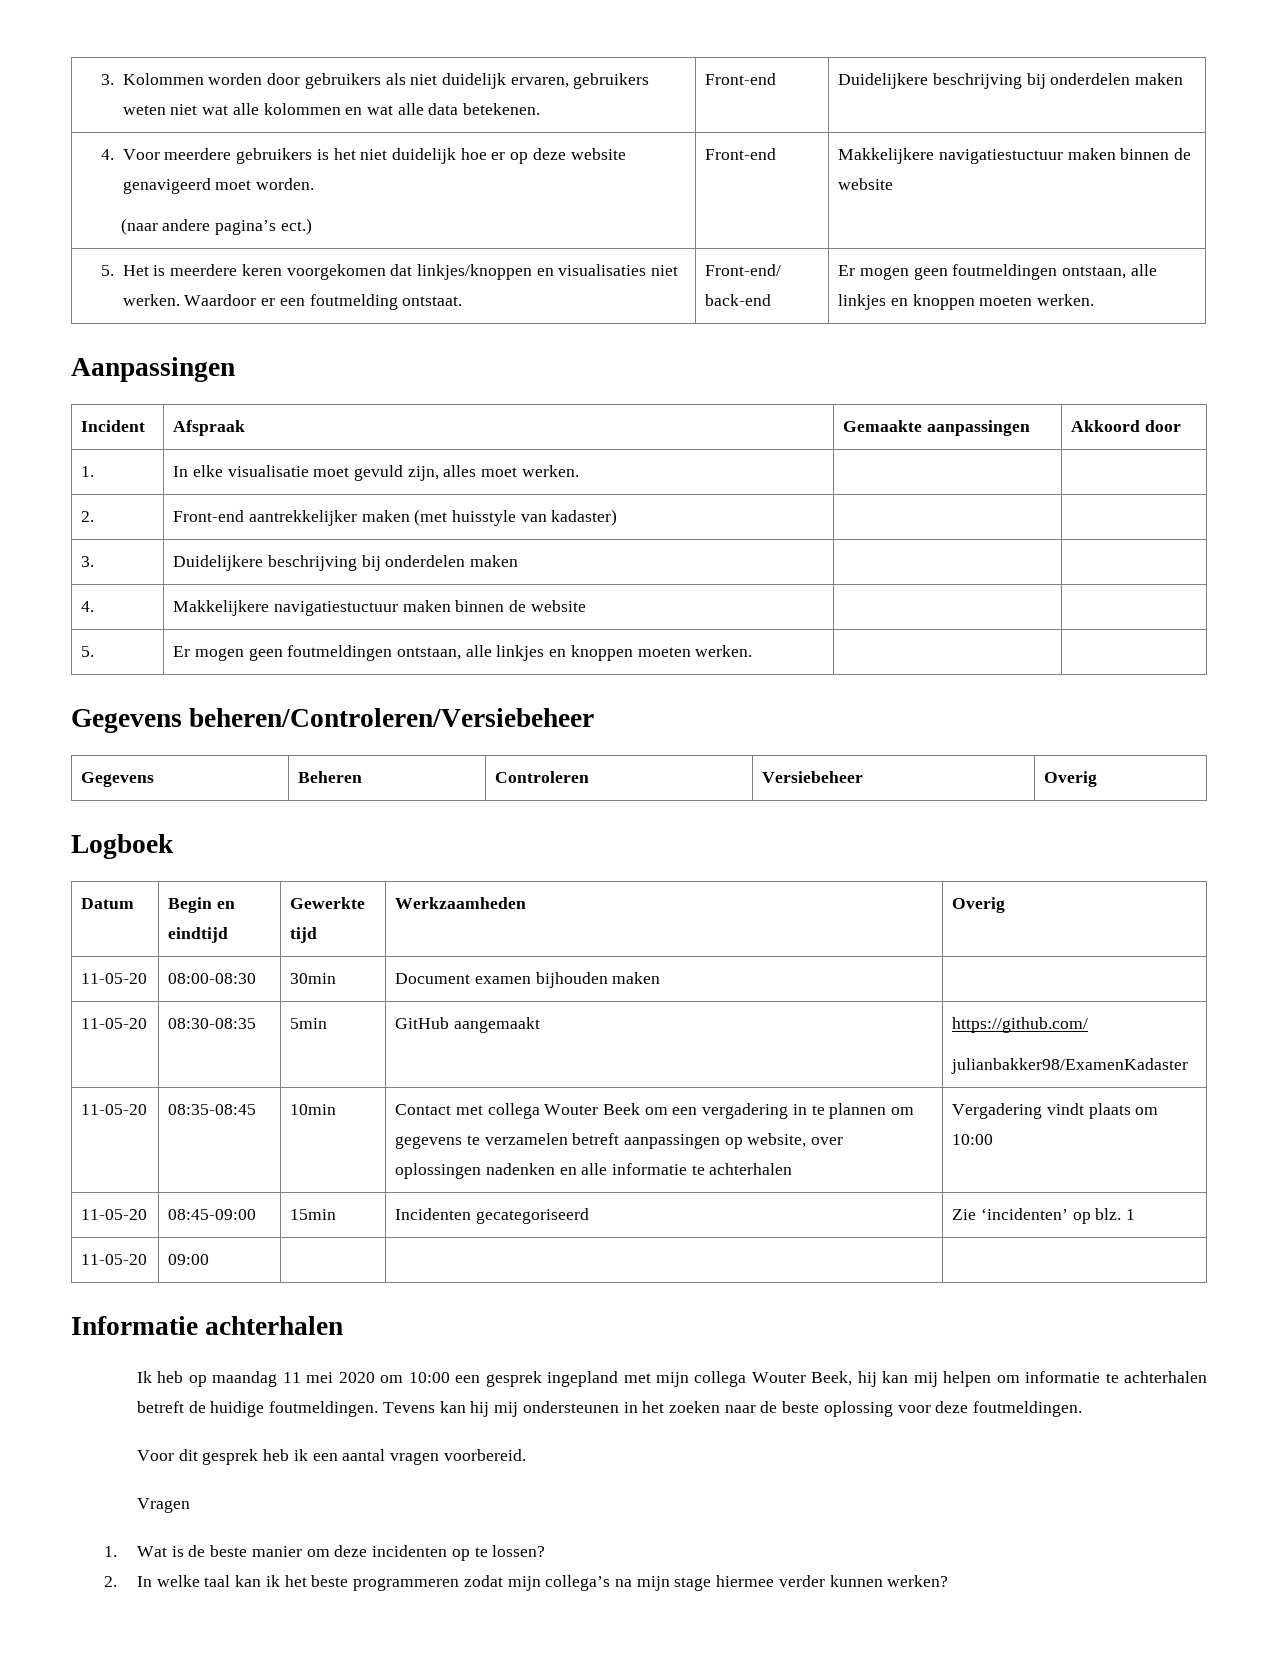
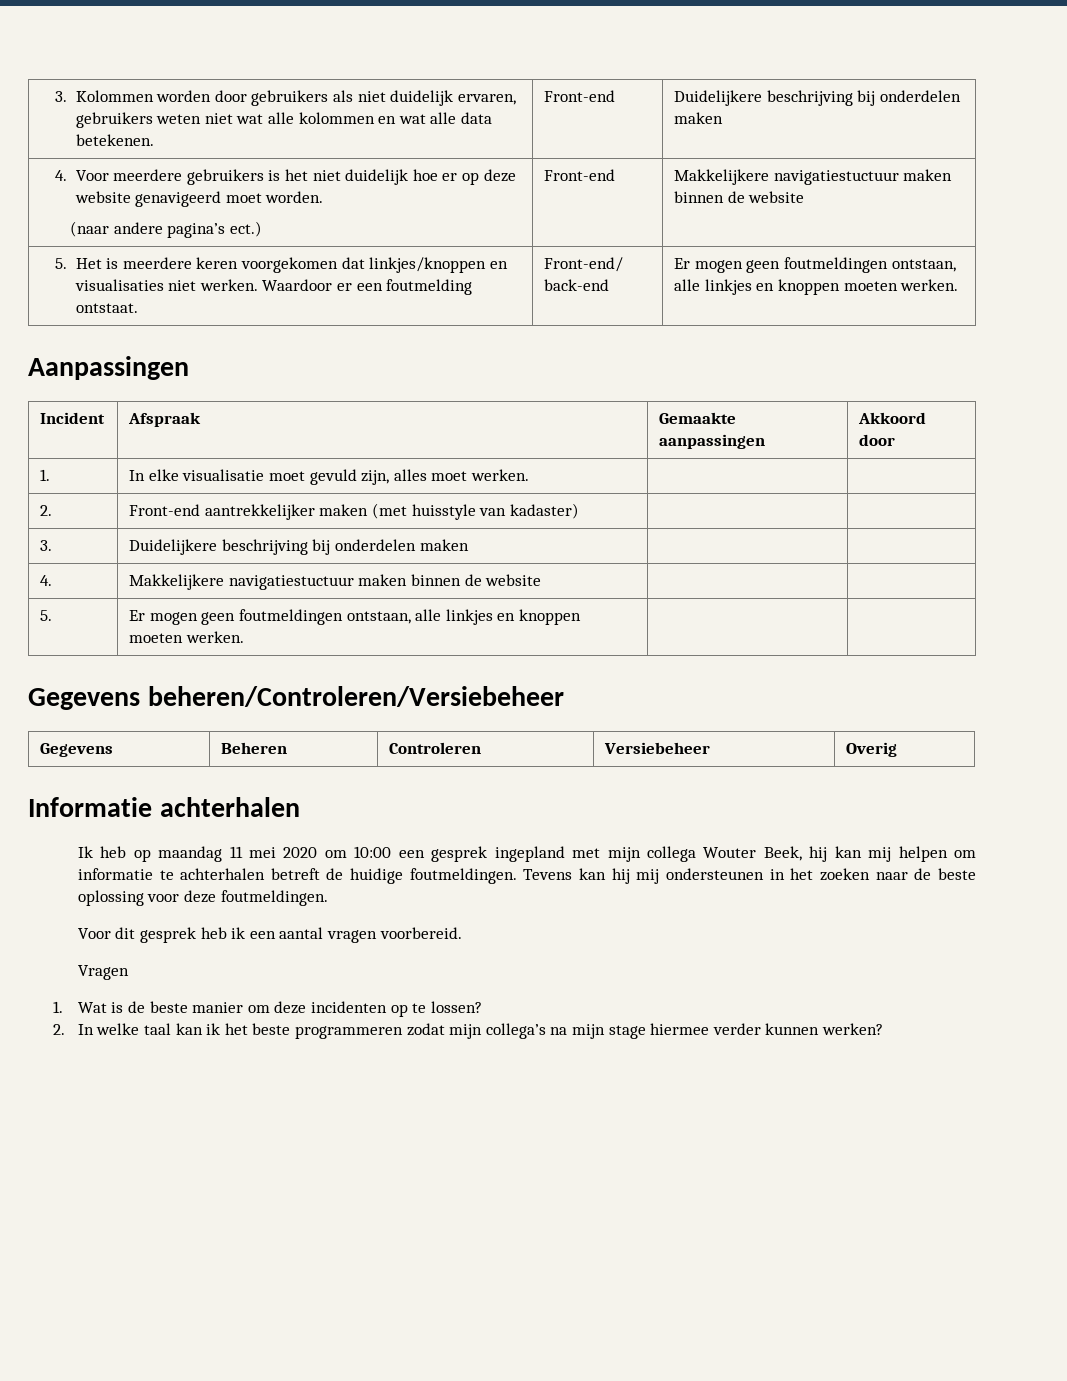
- Logboek
- Datum | Begin en eindtijd | Gewerkte tijd | Werkzaamheden | Overig
- 11-05-20 | 08:00-08:30 | 30min | Document examen bijhouden maken |
- 11-05-20 | 08:30-08:35 | 5min | GitHub aangemaakt | https://github.com/
- julianbakker98/ExamenKadaster
- 11-05-20 | 08:35-08:45 | 10min | Contact met collega Wouter Beek om een vergadering in te plannen om gegevens te verzamelen betreft aanpassingen op website, over oplossingen nadenken en alle informatie te achterhalen | Vergadering vindt plaats om 10:00
- 11-05-20 | 08:45-09:00 | 15min | Incidenten gecategoriseerd | Zie ‘incidenten’ op blz. 1
- 11-05-20 | 09:00 | | |

